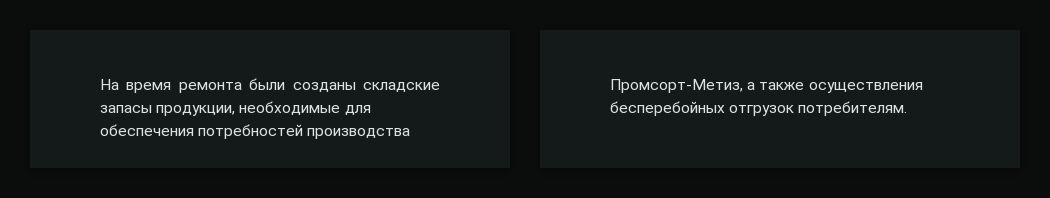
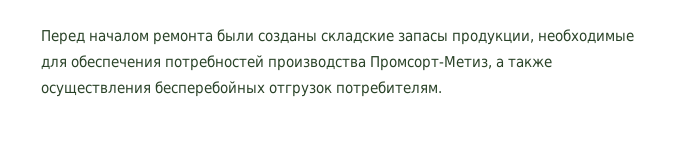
- На время ремонта были созданы складские запасы продукции, необходимые для обеспечения потребностей производства Промсорт-Метиз, а также осуществления бесперебойных отгрузок потребителям.
+ Перед началом ремонта были созданы складские запасы продукции, необходимые для обеспечения потребностей производства Промсорт-Метиз, а также осуществления бесперебойных отгрузок потребителям.

